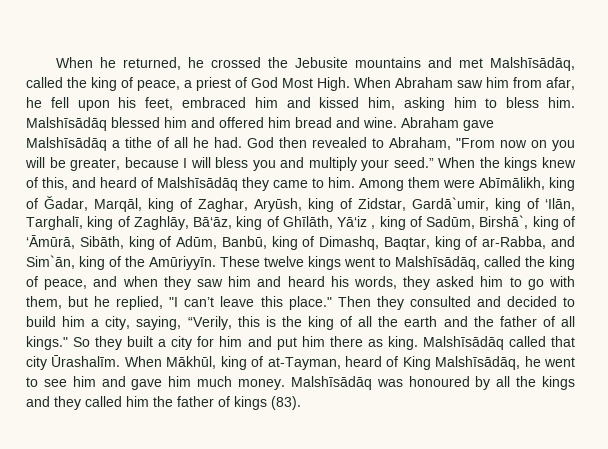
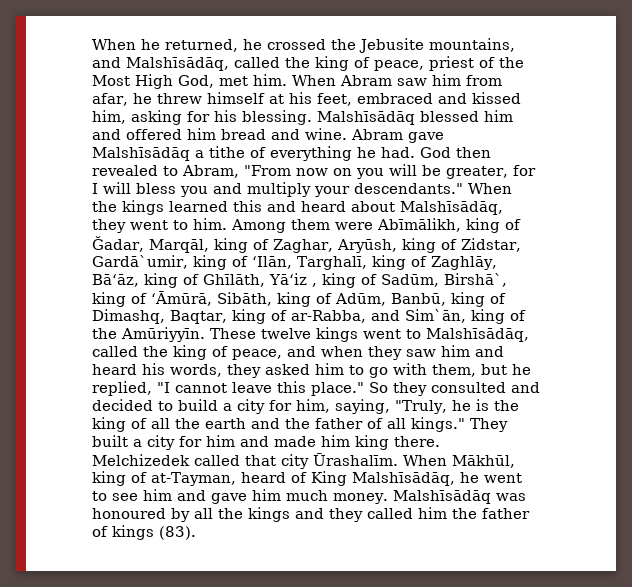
- When he returned, he crossed the Jebusite mountains and met Malshīsādāq, called the king of peace, a priest of God Most High. When Abraham saw him from afar, he fell upon his feet, embraced him and kissed him, asking him to bless him.
+ When he returned, he crossed the Jebusite mountains, and Malshīsādāq, called the king of peace, priest of the Most High God, met him. When Abram saw him from afar, he threw himself at his feet, embraced and kissed him, asking for his blessing.
- Abraham gave Malshīsādāq a tithe of all he had.
+ Abram gave Malshīsādāq a tithe of everything he had.
- God then revealed to Abraham, "From now on you will be greater, because I will bless you and multiply your seed.”
+ God then revealed to Abram, "From now on you will be greater, for I will bless you and multiply your descendants."
- When the kings knew of this, and heard of Malshīsādāq they came to him.
+ When the kings learned this and heard about Malshīsādāq, they went to him.
- These twelve kings went to Malshīsādāq, called the king of peace, and when they saw him and heard his words, they asked him to go with them, but he replied, "I can’t leave this place."
+ These twelve kings went to Malshīsādāq, called the king of peace, and when they saw him and heard his words, they asked him to go with them, but he replied, "I cannot leave this place."
- Then they consulted and decided to build him a city, saying, “Verily, this is the king of all the earth and the father of all kings."
+ So they consulted and decided to build a city for him, saying, "Truly, he is the king of all the earth and the father of all kings."
- So they built a city for him and put him there as king. Malshīsādāq called that city Ūrashalīm.
+ They built a city for him and made him king there. Melchizedek called that city Ūrashalīm.

